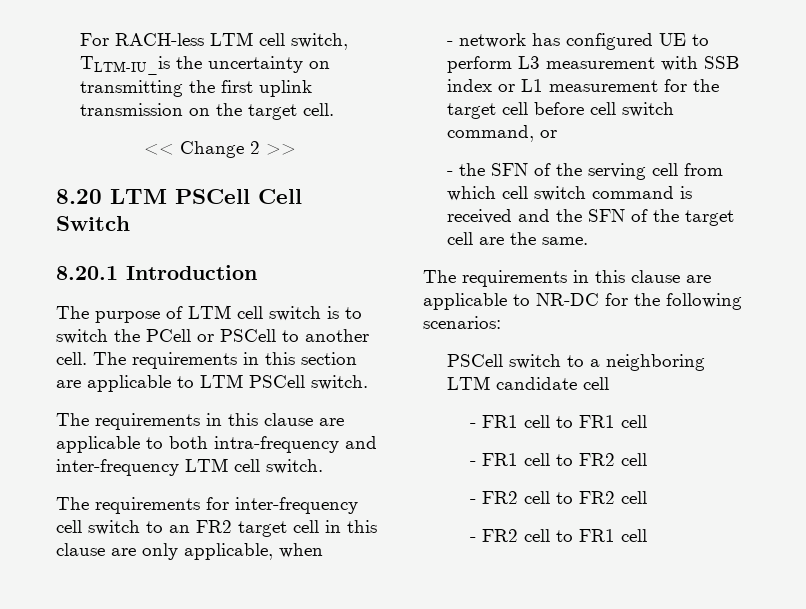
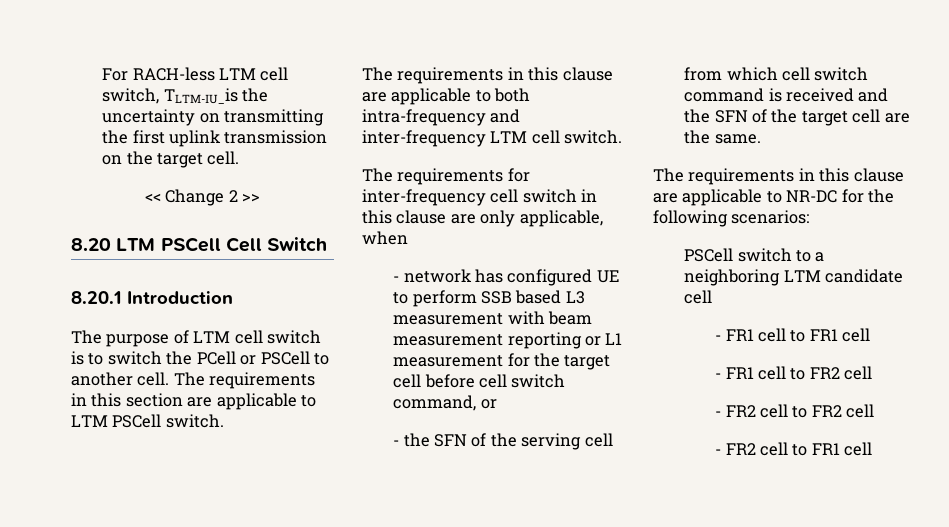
- The requirements for inter-frequency cell switch to an FR2 target cell in this clause are only applicable, when
+ The requirements for inter-frequency cell switch in this clause are only applicable, when
- - network has configured UE to perform L3 measurement with SSB index or L1 measurement for the target cell before cell switch command, or
+ - network has configured UE to perform SSB based L3 measurement with beam measurement reporting or L1 measurement for the target cell before cell switch command, or

